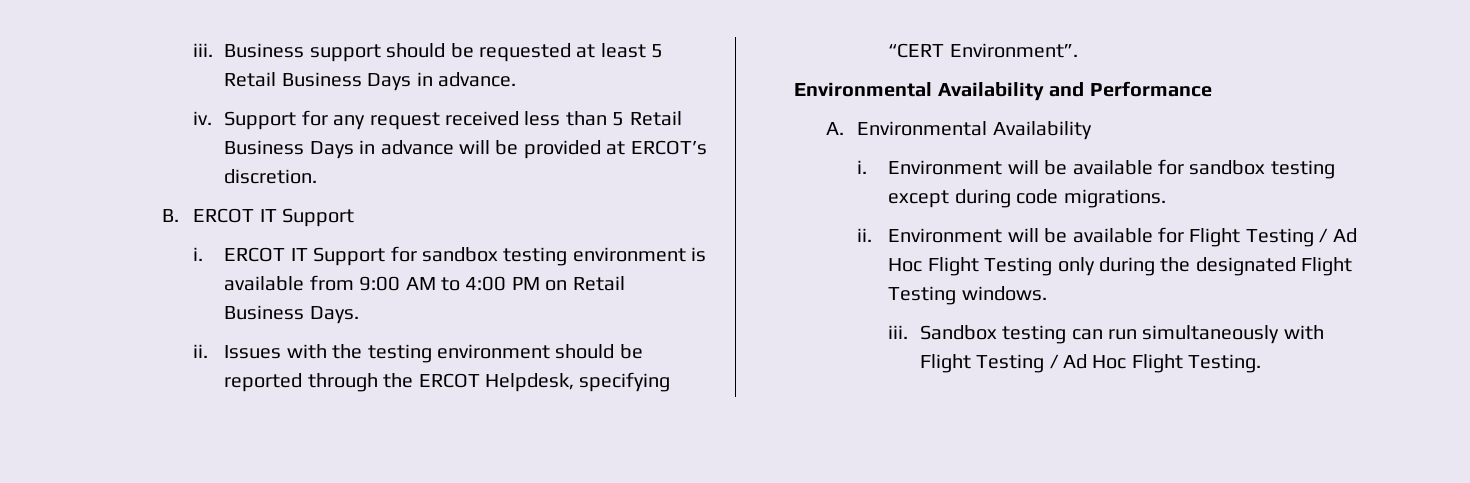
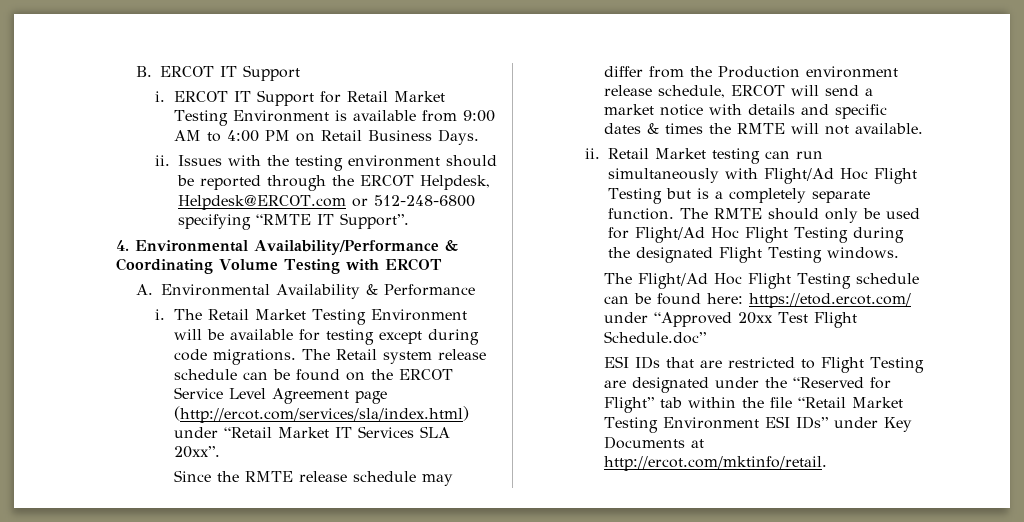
- iii. Business support should be requested at least 5 Retail Business Days in advance.
- iv. Support for any request received less than 5 Retail Business Days in advance will be provided at ERCOT’s discretion.
- ERCOT IT Support for sandbox testing environment is available from 9:00 AM to 4:00 PM on Retail Business Days.
+ ERCOT IT Support for Retail Market Testing Environment is available from 9:00 AM to 4:00 PM on Retail Business Days.
- Issues with the testing environment should be reported through the ERCOT Helpdesk, specifying “CERT Environment”.
- Environmental Availability and Performance
+ Issues with the testing environment should be reported through the ERCOT Helpdesk, Helpdesk@ERCOT.com or 512-248-6800 specifying “RMTE IT Support”.
+ 4. Environmental Availability/Performance & Coordinating Volume Testing with ERCOT
- A. Environmental Availability
- i. Environment will be available for sandbox testing except during code migrations.
- ii. Environment will be available for Flight Testing / Ad Hoc Flight Testing only during the designated Flight Testing windows.
+ A. Environmental Availability & Performance
+ i. The Retail Market Testing Environment will be available for testing except during code migrations. The Retail system release schedule can be found on the ERCOT Service Level Agreement page (http://ercot.com/services/sla/index.html) under “Retail Market IT Services SLA 20xx”.
+ Since the RMTE release schedule may differ from the Production environment release schedule, ERCOT will send a market notice with details and specific dates & times the RMTE will not available.
+ ii. Retail Market testing can run simultaneously with Flight/Ad Hoc Flight Testing but is a completely separate function. The RMTE should only be used for Flight/Ad Hoc Flight Testing during the designated Flight Testing windows.
- iii. Sandbox testing can run simultaneously with Flight Testing / Ad Hoc Flight Testing.
+ The Flight/Ad Hoc Flight Testing schedule can be found here: https://etod.ercot.com/ under “Approved 20xx Test Flight Schedule.doc”
+ ESI IDs that are restricted to Flight Testing are designated under the “Reserved for Flight” tab within the file “Retail Market Testing Environment ESI IDs” under Key Documents at http://ercot.com/mktinfo/retail.

